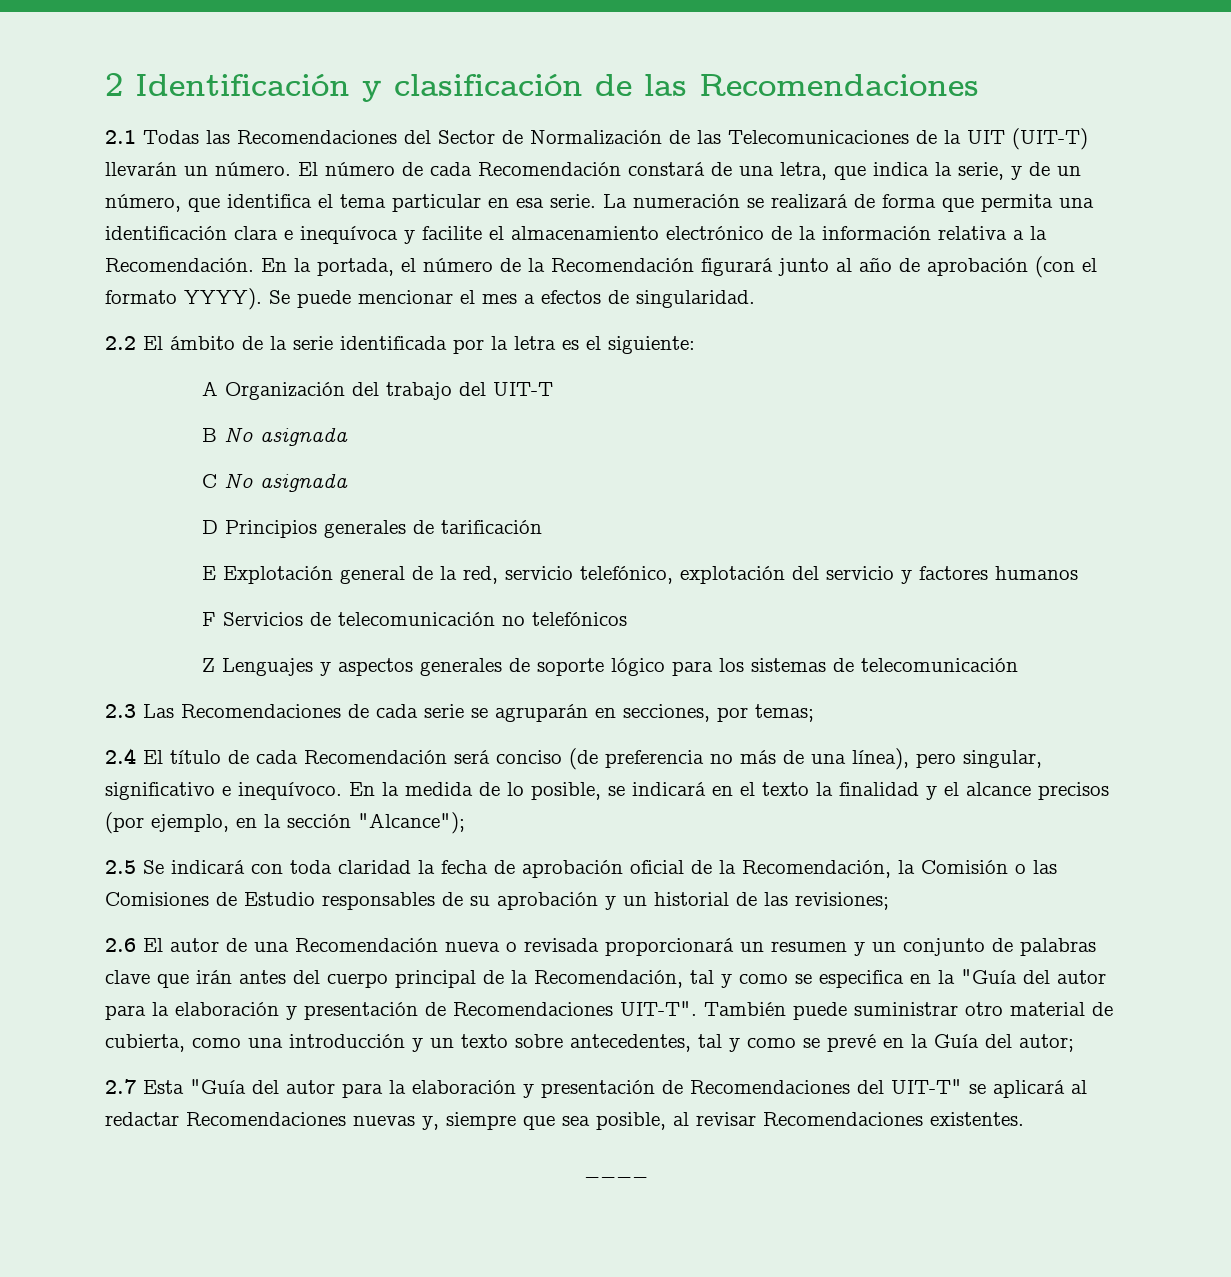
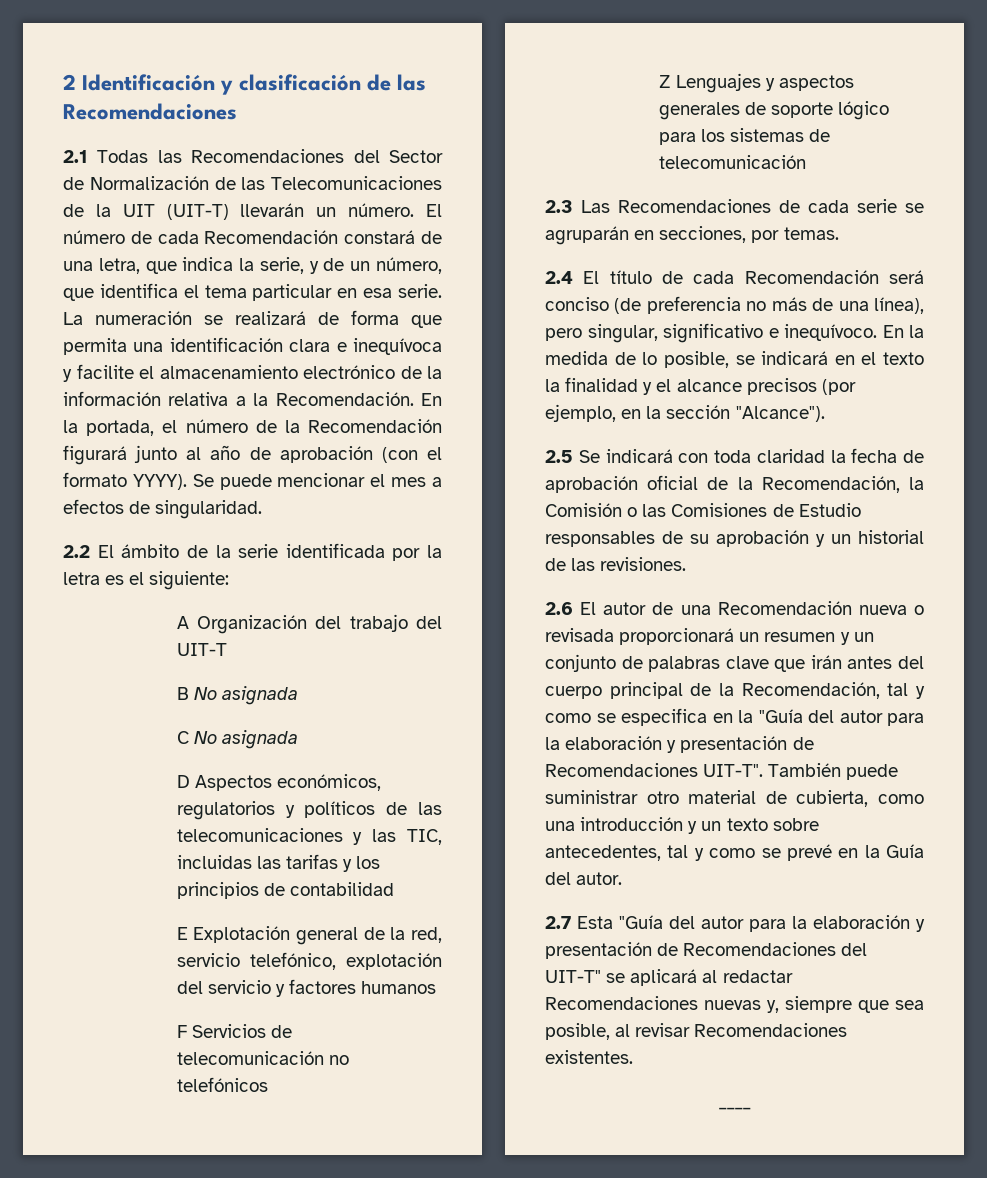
- D Principios generales de tarificación
+ D Aspectos económicos, regulatorios y políticos de las telecomunicaciones y las TIC, incluidas las tarifas y los principios de contabilidad
- 2.3 Las Recomendaciones de cada serie se agruparán en secciones, por temas;
+ 2.3 Las Recomendaciones de cada serie se agruparán en secciones, por temas.
- En la medida de lo posible, se indicará en el texto la finalidad y el alcance precisos (por ejemplo, en la sección "Alcance");
+ En la medida de lo posible, se indicará en el texto la finalidad y el alcance precisos (por ejemplo, en la sección "Alcance").
- 2.5 Se indicará con toda claridad la fecha de aprobación oficial de la Recomendación, la Comisión o las Comisiones de Estudio responsables de su aprobación y un historial de las revisiones;
+ 2.5 Se indicará con toda claridad la fecha de aprobación oficial de la Recomendación, la Comisión o las Comisiones de Estudio responsables de su aprobación y un historial de las revisiones.
- También puede suministrar otro material de cubierta, como una introducción y un texto sobre antecedentes, tal y como se prevé en la Guía del autor;
+ También puede suministrar otro material de cubierta, como una introducción y un texto sobre antecedentes, tal y como se prevé en la Guía del autor.

